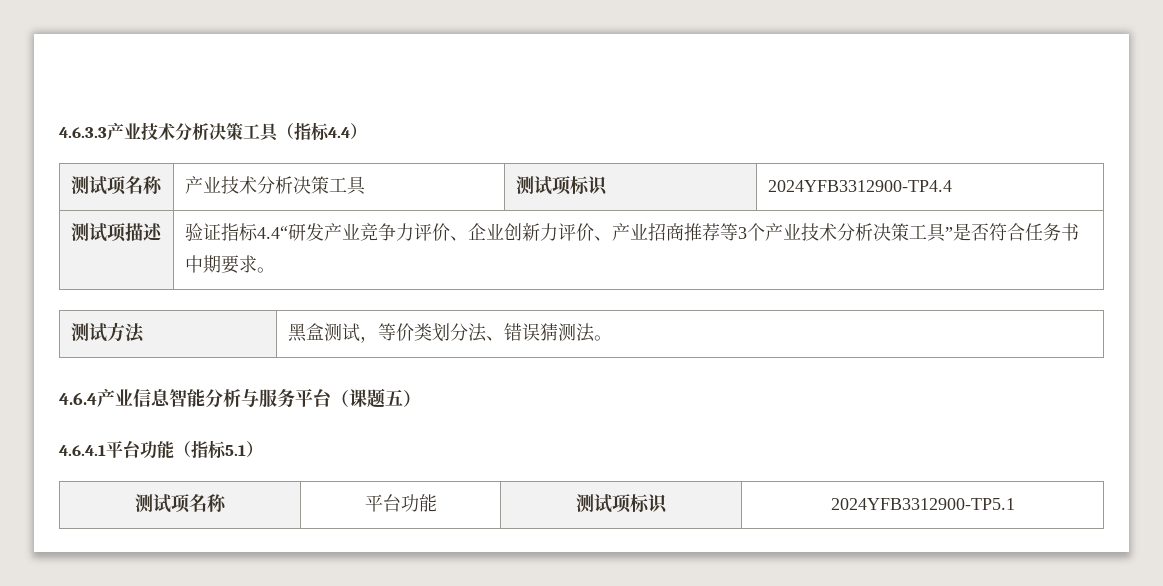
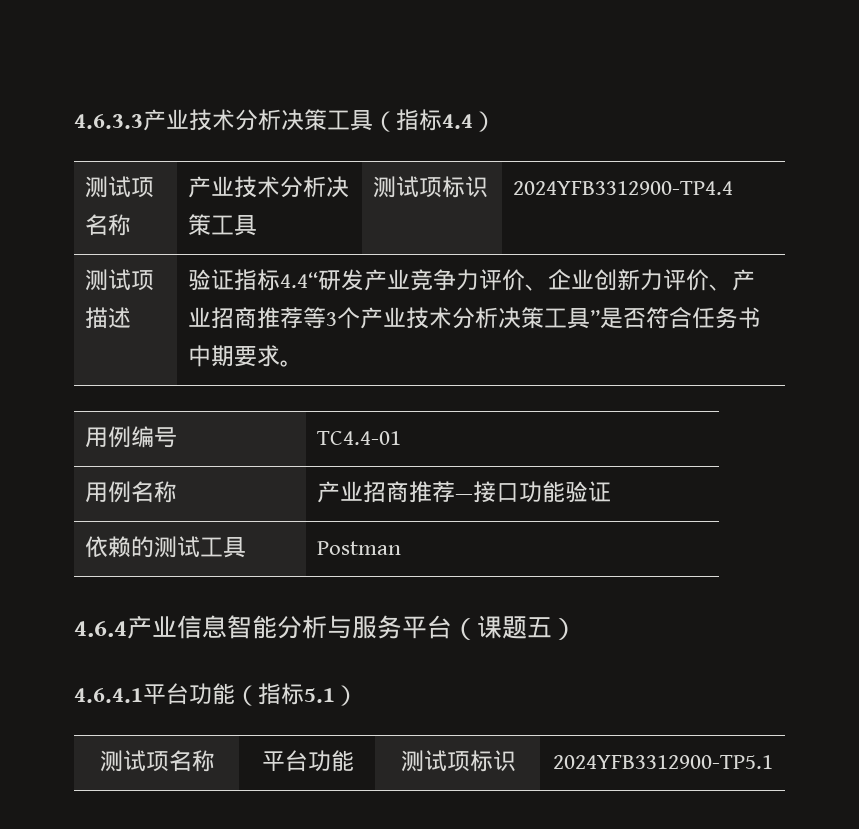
- 测试方法 | 黑盒测试，等价类划分法、错误猜测法。
+ 用例编号 | TC4.4-01
+ 用例名称 | 产业招商推荐—接口功能验证
+ 依赖的测试工具 | Postman

